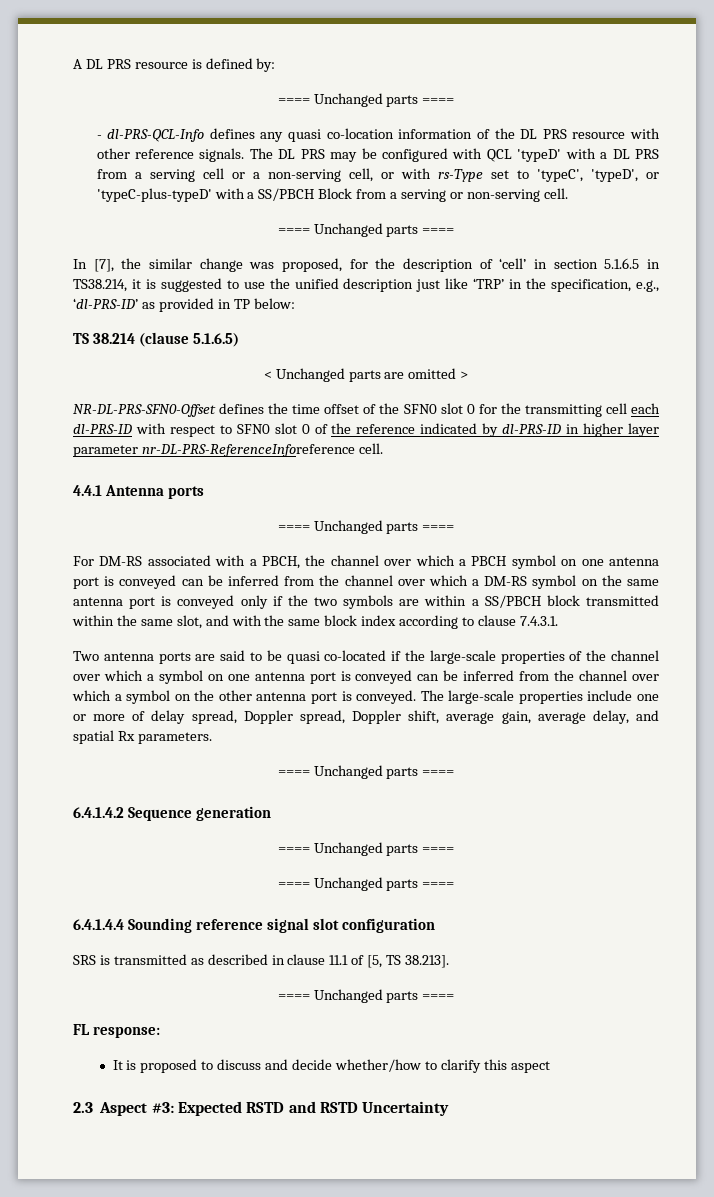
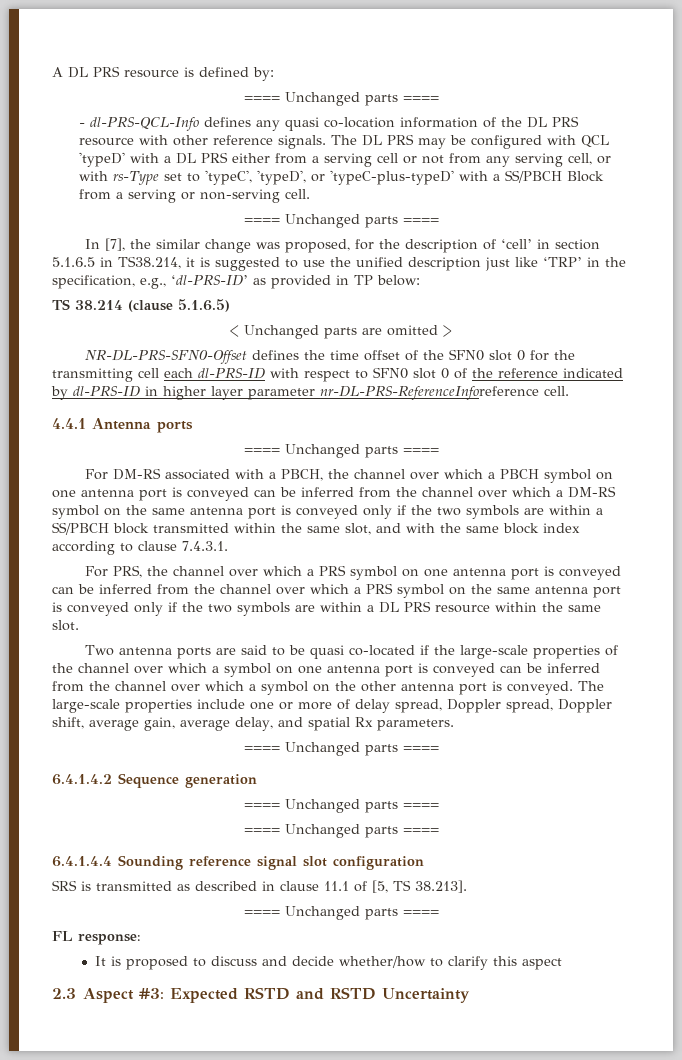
- The DL PRS may be configured with QCL 'typeD' with a DL PRS from a serving cell or a non-serving cell, or with rs-Type set to 'typeC', 'typeD', or 'typeC-plus-typeD' with a SS/PBCH Block from a serving or non-serving cell.
+ The DL PRS may be configured with QCL 'typeD' with a DL PRS either from a serving cell or not from any serving cell, or with rs-Type set to 'typeC', 'typeD', or 'typeC-plus-typeD' with a SS/PBCH Block from a serving or non-serving cell.
+ For PRS, the channel over which a PRS symbol on one antenna port is conveyed can be inferred from the channel over which a PRS symbol on the same antenna port is conveyed only if the two symbols are within a DL PRS resource within the same slot.

